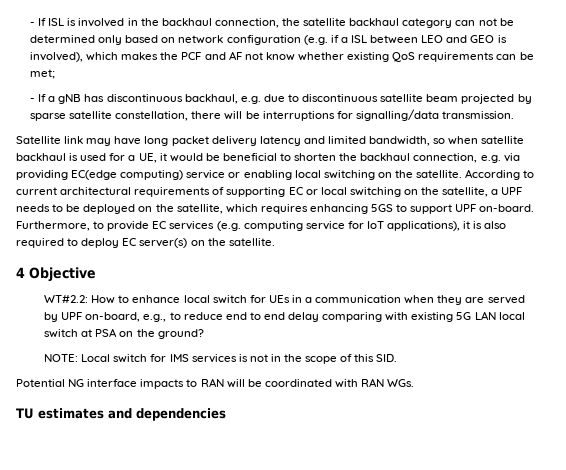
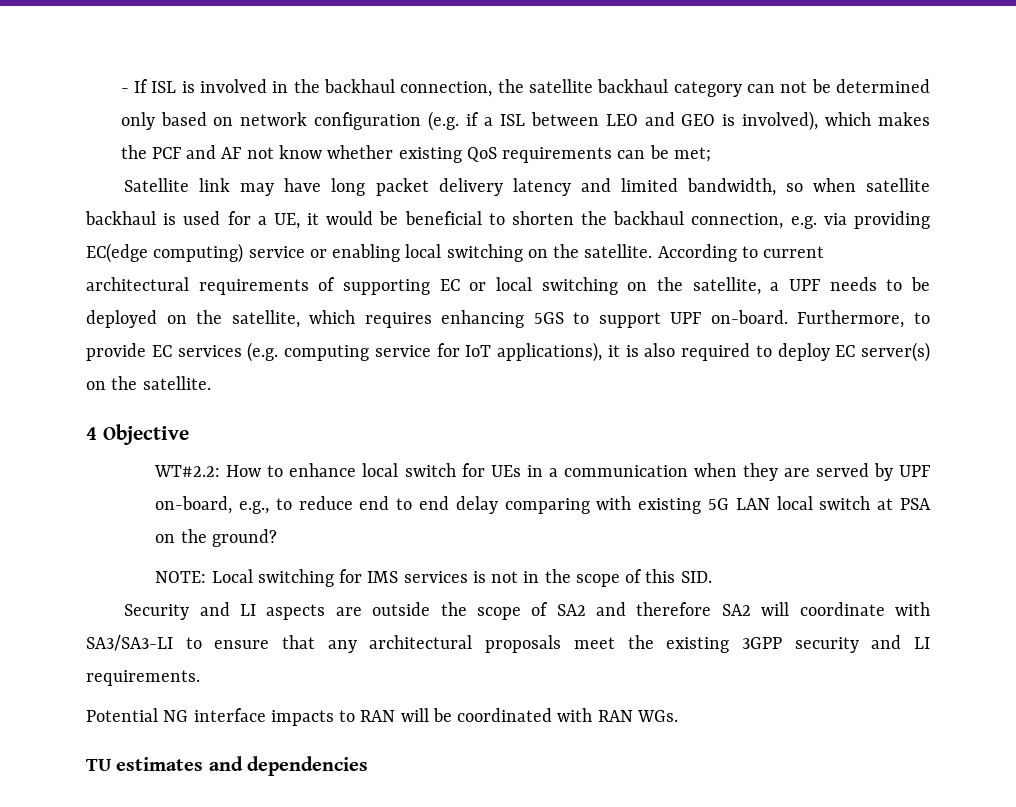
- - If a gNB has discontinuous backhaul, e.g. due to discontinuous satellite beam projected by sparse satellite constellation, there will be interruptions for signalling/data transmission.
- NOTE: Local switch for IMS services is not in the scope of this SID.
+ NOTE: Local switching for IMS services is not in the scope of this SID.
+ Security and LI aspects are outside the scope of SA2 and therefore SA2 will coordinate with SA3/SA3-LI to ensure that any architectural proposals meet the existing 3GPP security and LI requirements.

